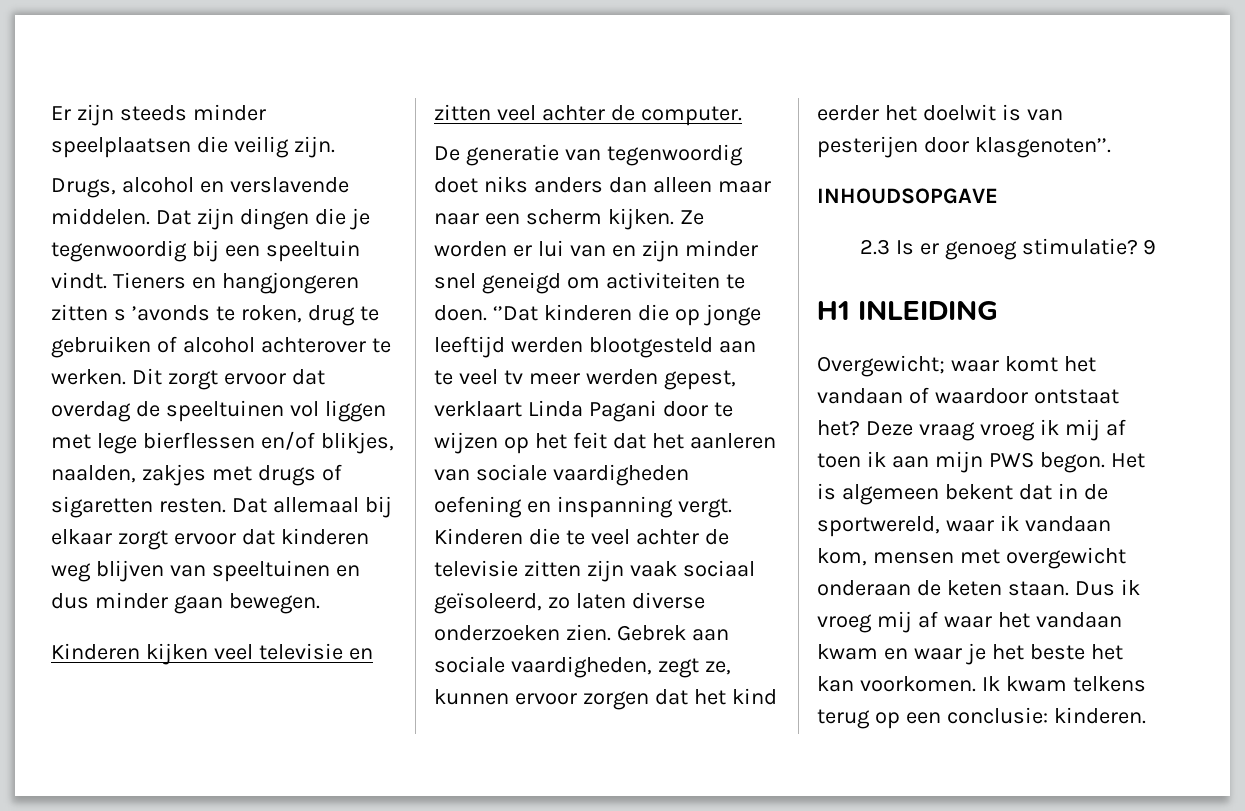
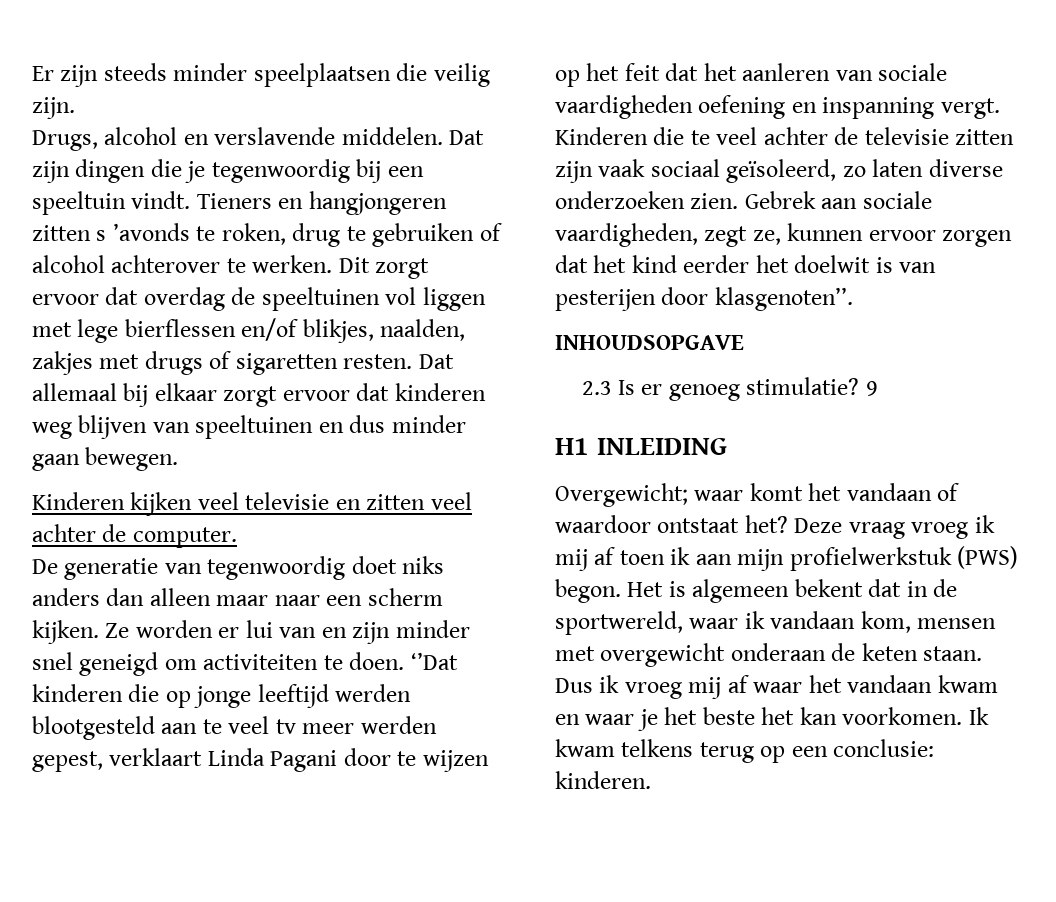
- Deze vraag vroeg ik mij af toen ik aan mijn PWS begon.
+ Deze vraag vroeg ik mij af toen ik aan mijn profielwerkstuk (PWS) begon.

